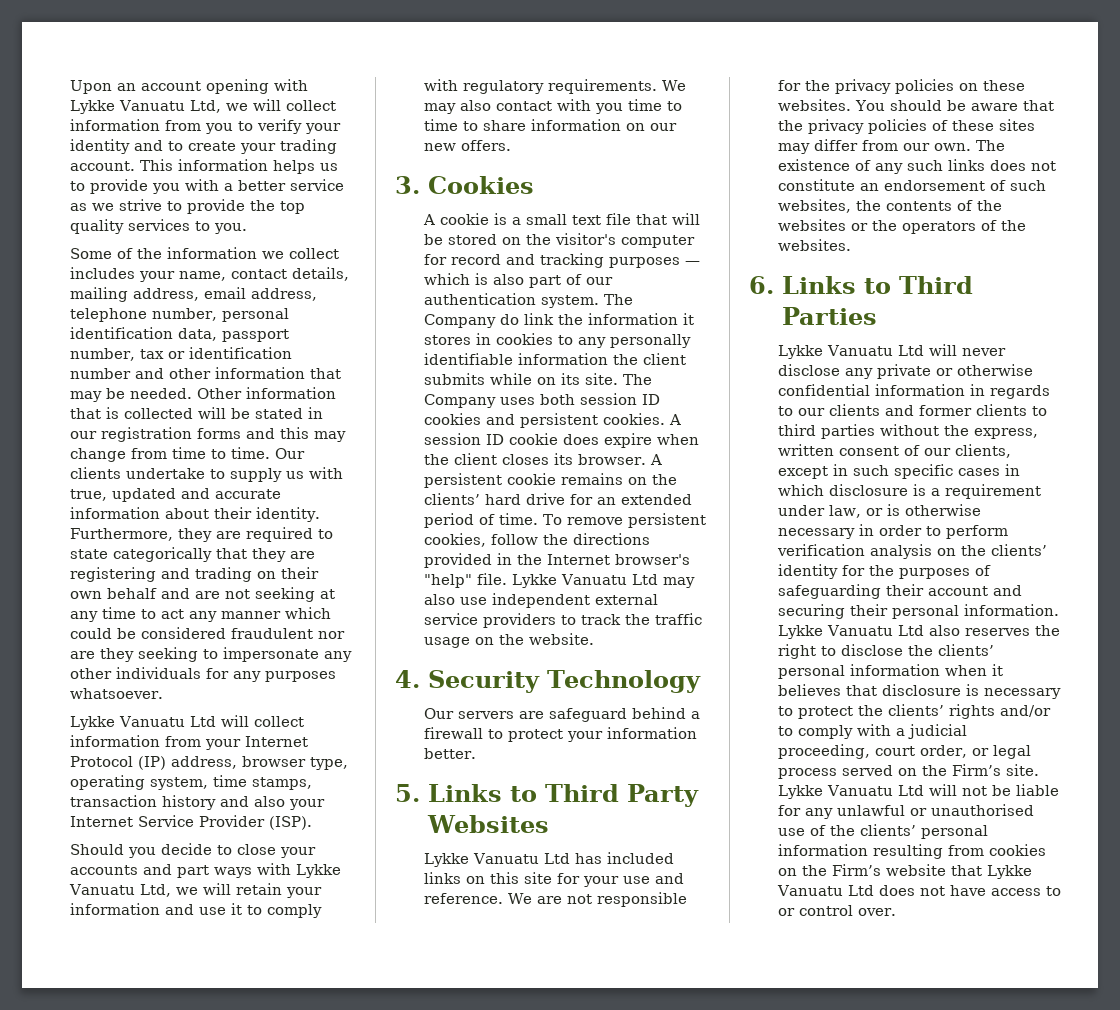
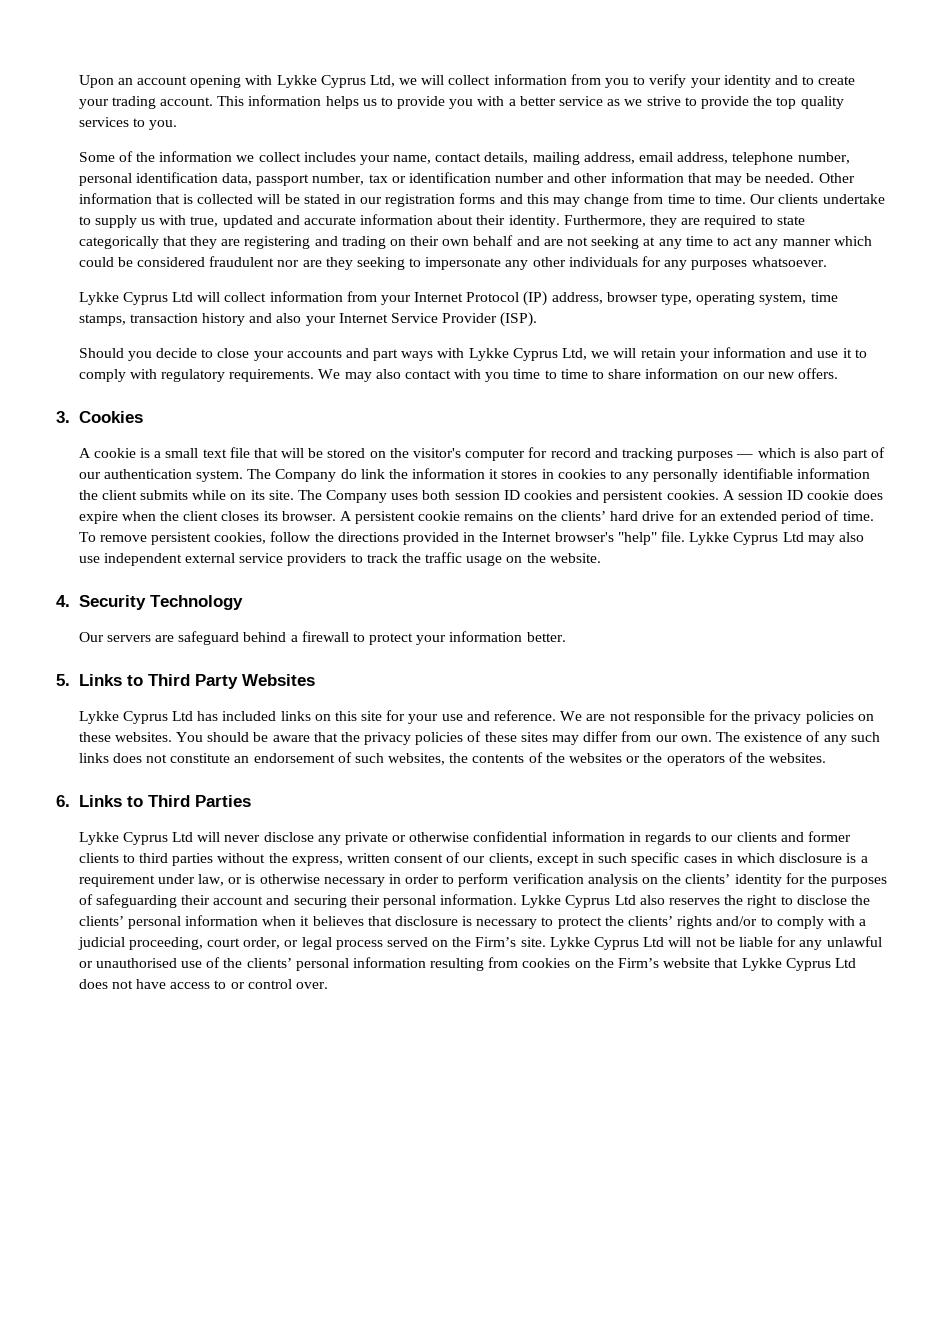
- Upon an account opening with Lykke Vanuatu Ltd, we will collect information from you to verify your identity and to create your trading account.
+ Upon an account opening with Lykke Cyprus Ltd, we will collect information from you to verify your identity and to create your trading account.
- Lykke Vanuatu Ltd will collect information from your Internet Protocol (IP) address, browser type, operating system, time stamps, transaction history and also your Internet Service Provider (ISP).
+ Lykke Cyprus Ltd will collect information from your Internet Protocol (IP) address, browser type, operating system, time stamps, transaction history and also your Internet Service Provider (ISP).
- Should you decide to close your accounts and part ways with Lykke Vanuatu Ltd, we will retain your information and use it to comply with regulatory requirements.
+ Should you decide to close your accounts and part ways with Lykke Cyprus Ltd, we will retain your information and use it to comply with regulatory requirements.
- Lykke Vanuatu Ltd may also use independent external service providers to track the traffic usage on the website.
+ Lykke Cyprus Ltd may also use independent external service providers to track the traffic usage on the website.
- Lykke Vanuatu Ltd has included links on this site for your use and reference.
+ Lykke Cyprus Ltd has included links on this site for your use and reference.
- Lykke Vanuatu Ltd will never disclose any private or otherwise confidential information in regards to our clients and former clients to third parties without the express, written consent of our clients, except in such specific cases in which disclosure is a requirement under law, or is otherwise necessary in order to perform verification analysis on the clients’ identity for the purposes of safeguarding their account and securing their personal information.
+ Lykke Cyprus Ltd will never disclose any private or otherwise confidential information in regards to our clients and former clients to third parties without the express, written consent of our clients, except in such specific cases in which disclosure is a requirement under law, or is otherwise necessary in order to perform verification analysis on the clients’ identity for the purposes of safeguarding their account and securing their personal information.
- Lykke Vanuatu Ltd also reserves the right to disclose the clients’ personal information when it believes that disclosure is necessary to protect the clients’ rights and/or to comply with a judicial proceeding, court order, or legal process served on the Firm’s site.
+ Lykke Cyprus Ltd also reserves the right to disclose the clients’ personal information when it believes that disclosure is necessary to protect the clients’ rights and/or to comply with a judicial proceeding, court order, or legal process served on the Firm’s site.
- Lykke Vanuatu Ltd will not be liable for any unlawful or unauthorised use of the clients’ personal information resulting from cookies on the Firm’s website that Lykke Vanuatu Ltd does not have access to or control over.
+ Lykke Cyprus Ltd will not be liable for any unlawful or unauthorised use of the clients’ personal information resulting from cookies on the Firm’s website that Lykke Cyprus Ltd does not have access to or control over.

